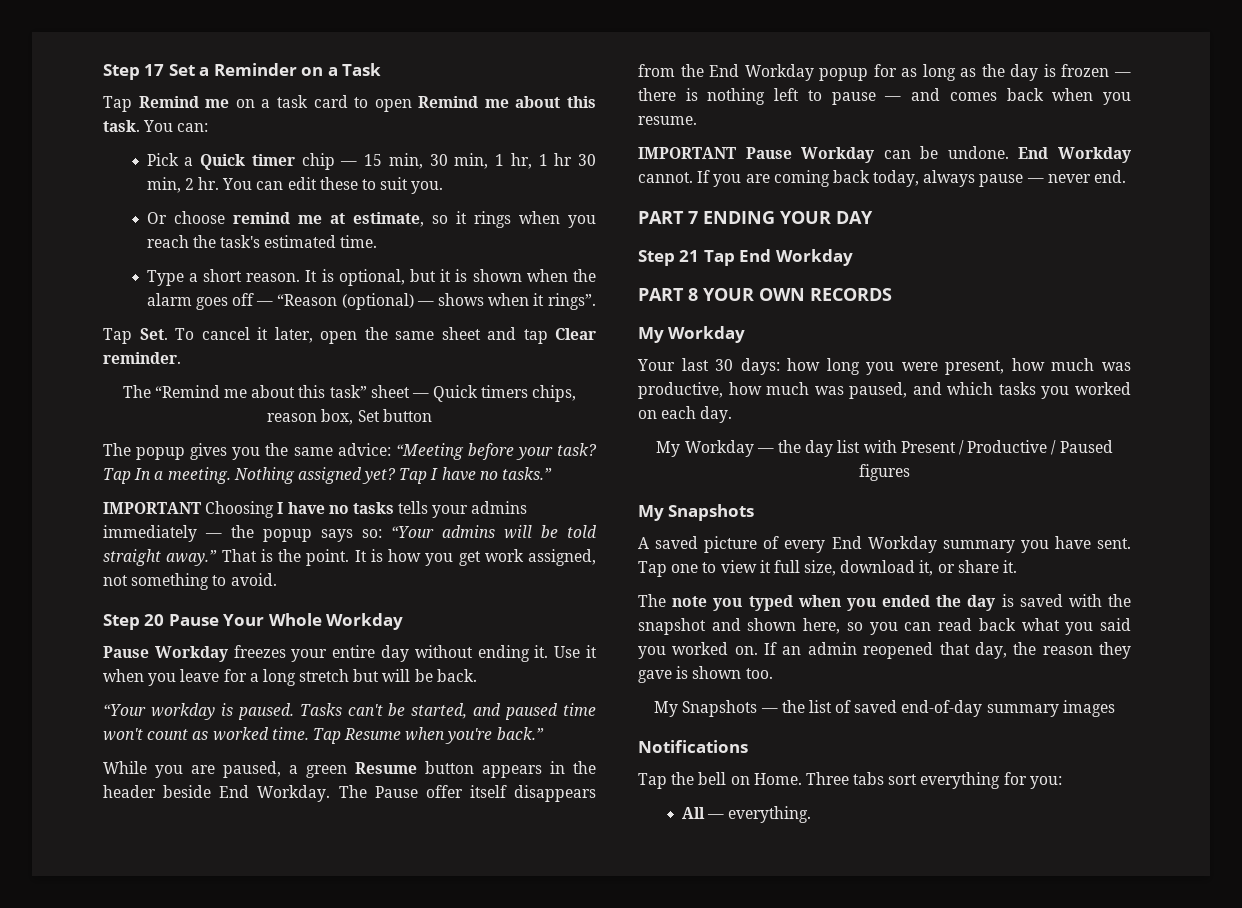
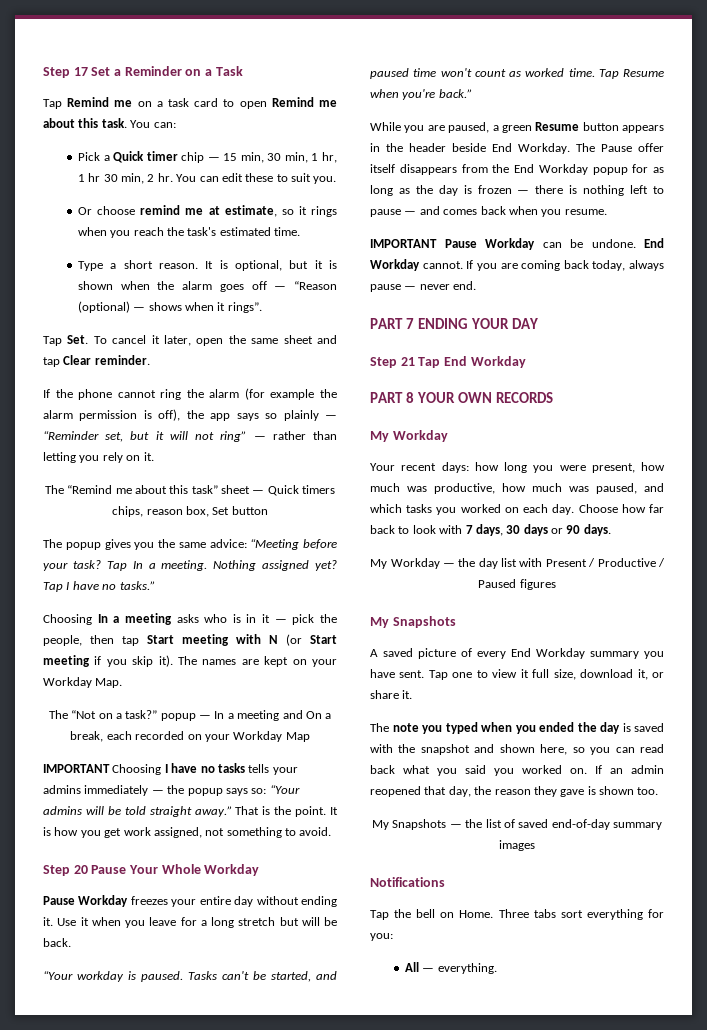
+ If the phone cannot ring the alarm (for example the alarm permission is off), the app says so plainly — “Reminder set, but it will not ring” — rather than letting you rely on it.
+ Choosing In a meeting asks who is in it — pick the people, then tap Start meeting with N (or Start meeting if you skip it). The names are kept on your Workday Map.
+ The “Not on a task?” popup — In a meeting and On a break, each recorded on your Workday Map
- Your last 30 days: how long you were present, how much was productive, how much was paused, and which tasks you worked on each day.
+ Your recent days: how long you were present, how much was productive, how much was paused, and which tasks you worked on each day. Choose how far back to look with 7 days, 30 days or 90 days.

